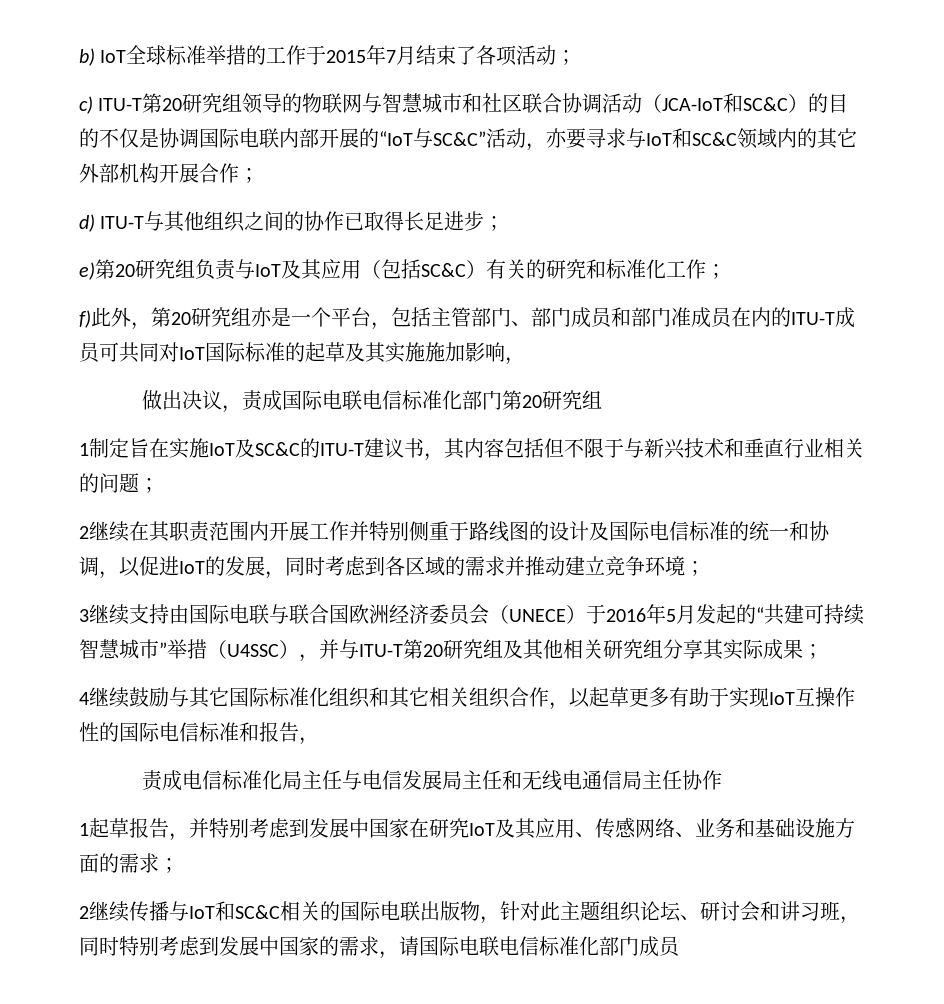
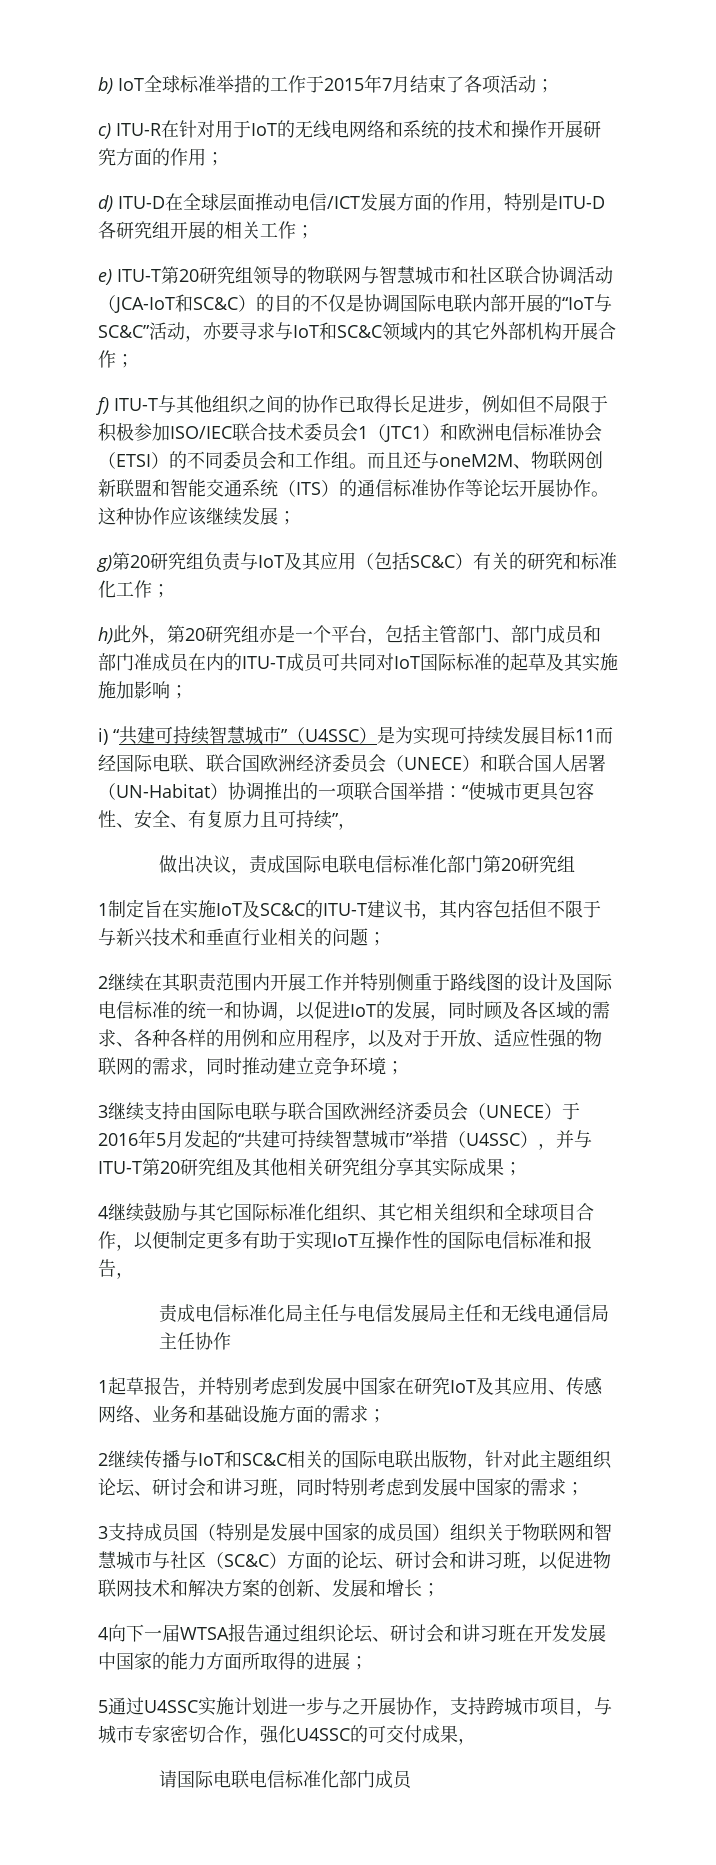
- c) ITU-T第20研究组领导的物联网与智慧城市和社区联合协调活动（JCA-IoT和SC&C）的目的不仅是协调国际电联内部开展的“IoT与SC&C”活动，亦要寻求与IoT和SC&C领域内的其它外部机构开展合作；
+ c) ITU-R在针对用于IoT的无线电网络和系统的技术和操作开展研究方面的作用；
+ d) ITU-D在全球层面推动电信/ICT发展方面的作用，特别是ITU-D各研究组开展的相关工作；
+ e) ITU-T第20研究组领导的物联网与智慧城市和社区联合协调活动（JCA-IoT和SC&C）的目的不仅是协调国际电联内部开展的“IoT与SC&C”活动，亦要寻求与IoT和SC&C领域内的其它外部机构开展合作；
- d) ITU-T与其他组织之间的协作已取得长足进步；
- e)第20研究组负责与IoT及其应用（包括SC&C）有关的研究和标准化工作；
+ f) ITU-T与其他组织之间的协作已取得长足进步，例如但不局限于积极参加ISO/IEC联合技术委员会1（JTC1）和欧洲电信标准协会（ETSI）的不同委员会和工作组。而且还与oneM2M、物联网创新联盟和智能交通系统（ITS）的通信标准协作等论坛开展协作。这种协作应该继续发展；
+ g)第20研究组负责与IoT及其应用（包括SC&C）有关的研究和标准化工作；
- f)此外，第20研究组亦是一个平台，包括主管部门、部门成员和部门准成员在内的ITU-T成员可共同对IoT国际标准的起草及其实施施加影响，
+ h)此外，第20研究组亦是一个平台，包括主管部门、部门成员和部门准成员在内的ITU-T成员可共同对IoT国际标准的起草及其实施施加影响；
+ i) “共建可持续智慧城市”（U4SSC）是为实现可持续发展目标11而经国际电联、联合国欧洲经济委员会（UNECE）和联合国人居署（UN-Habitat）协调推出的一项联合国举措：“使城市更具包容性、安全、有复原力且可持续”，
- 2继续在其职责范围内开展工作并特别侧重于路线图的设计及国际电信标准的统一和协调，以促进IoT的发展，同时考虑到各区域的需求并推动建立竞争环境；
+ 2继续在其职责范围内开展工作并特别侧重于路线图的设计及国际电信标准的统一和协调，以促进IoT的发展，同时顾及各区域的需求、各种各样的用例和应用程序，以及对于开放、适应性强的物联网的需求，同时推动建立竞争环境；
- 4继续鼓励与其它国际标准化组织和其它相关组织合作，以起草更多有助于实现IoT互操作性的国际电信标准和报告，
+ 4继续鼓励与其它国际标准化组织、其它相关组织和全球项目合作，以便制定更多有助于实现IoT互操作性的国际电信标准和报告，
- 2继续传播与IoT和SC&C相关的国际电联出版物，针对此主题组织论坛、研讨会和讲习班，同时特别考虑到发展中国家的需求，请国际电联电信标准化部门成员
+ 2继续传播与IoT和SC&C相关的国际电联出版物，针对此主题组织论坛、研讨会和讲习班，同时特别考虑到发展中国家的需求；
+ 3支持成员国（特别是发展中国家的成员国）组织关于物联网和智慧城市与社区（SC&C）方面的论坛、研讨会和讲习班，以促进物联网技术和解决方案的创新、发展和增长；
+ 4向下一届WTSA报告通过组织论坛、研讨会和讲习班在开发发展中国家的能力方面所取得的进展；
+ 5通过U4SSC实施计划进一步与之开展协作，支持跨城市项目，与城市专家密切合作，强化U4SSC的可交付成果，
+ 请国际电联电信标准化部门成员

